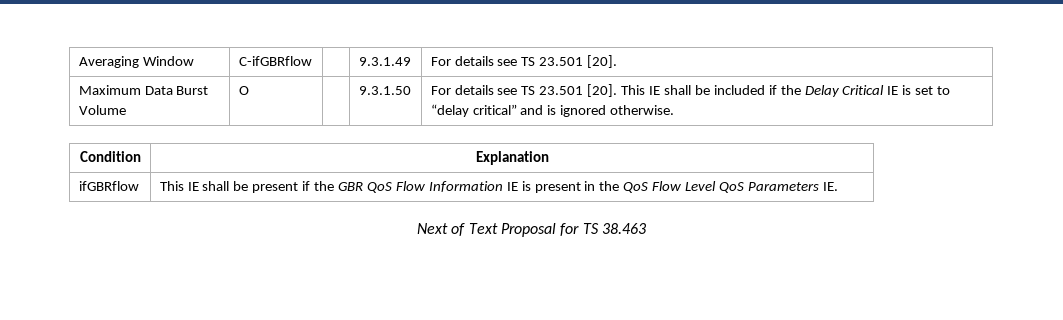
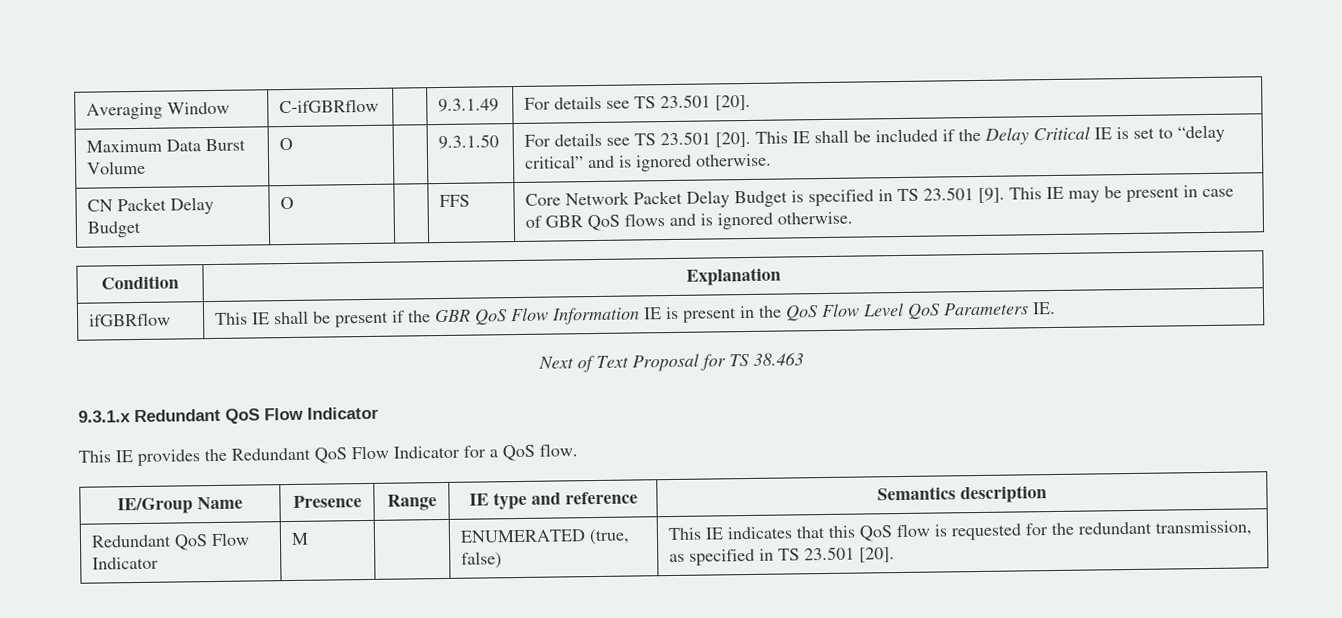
+ CN Packet Delay Budget | O | | FFS | Core Network Packet Delay Budget is specified in TS 23.501 [9]. This IE may be present in case of GBR QoS flows and is ignored otherwise.
+ 9.3.1.x Redundant QoS Flow Indicator
+ This IE provides the Redundant QoS Flow Indicator for a QoS flow.
+ IE/Group Name | Presence | Range | IE type and reference | Semantics description
+ Redundant QoS Flow Indicator | M | | ENUMERATED (true, false) | This IE indicates that this QoS flow is requested for the redundant transmission, as specified in TS 23.501 [20].

